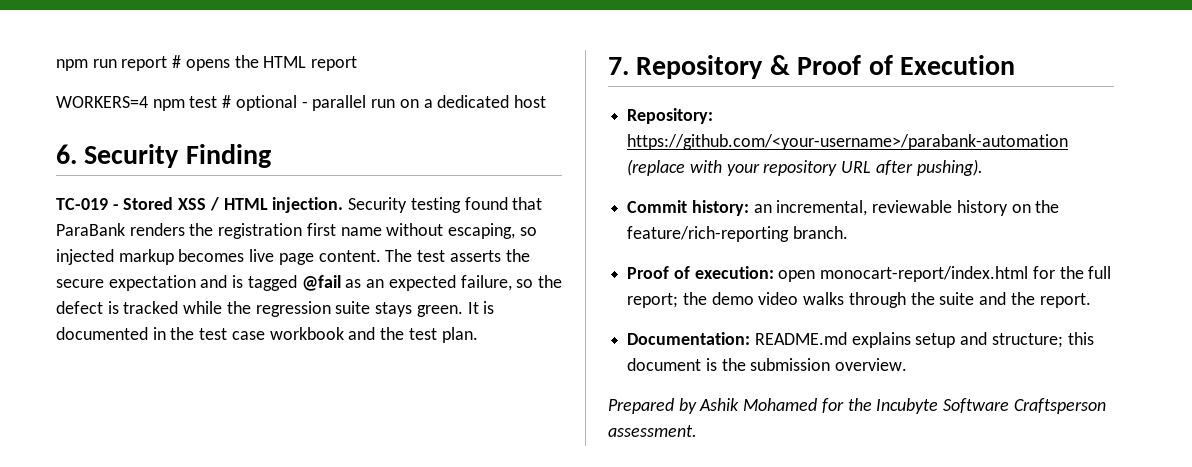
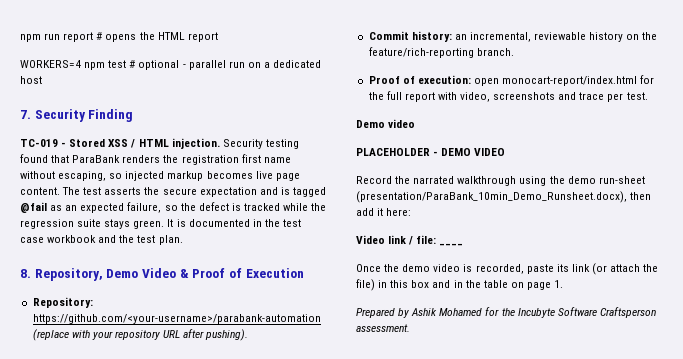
- 6. Security Finding
+ 7. Security Finding
- 7. Repository & Proof of Execution
+ 8. Repository, Demo Video & Proof of Execution
- Proof of execution: open monocart-report/index.html for the full report; the demo video walks through the suite and the report.
- Documentation: README.md explains setup and structure; this document is the submission overview.
+ Proof of execution: open monocart-report/index.html for the full report with video, screenshots and trace per test.
+ Demo video
+ PLACEHOLDER - DEMO VIDEO
+ Record the narrated walkthrough using the demo run-sheet (presentation/ParaBank_10min_Demo_Runsheet.docx), then add it here:
+ Video link / file: ____
+ Once the demo video is recorded, paste its link (or attach the file) in this box and in the table on page 1.

